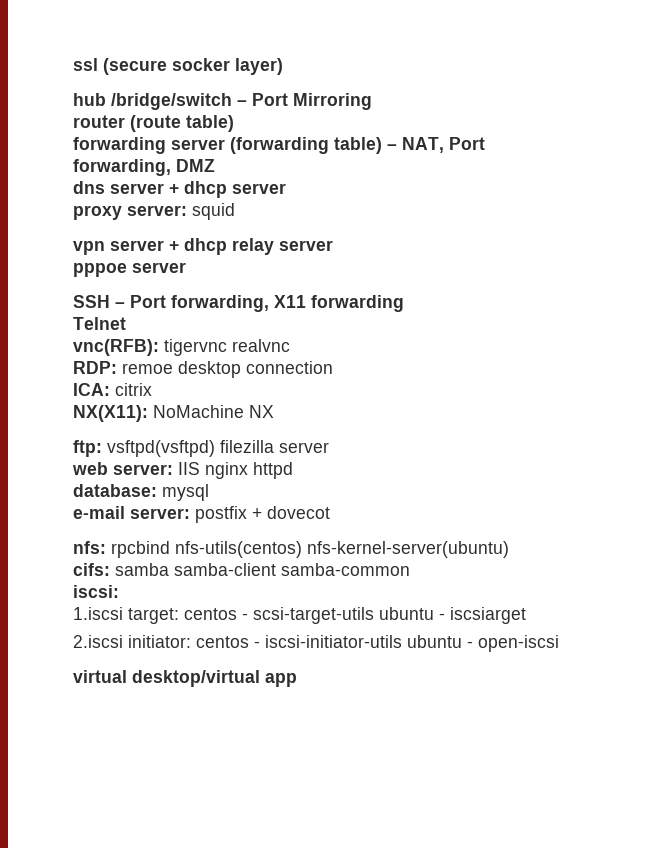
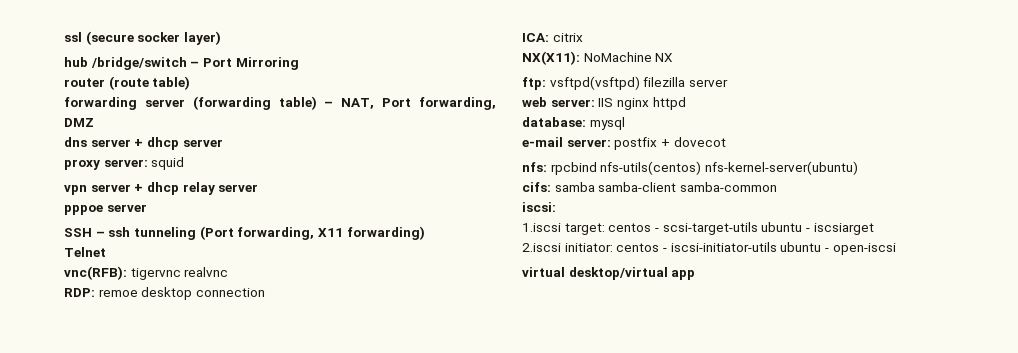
- SSH – Port forwarding, X11 forwarding
+ SSH – ssh tunneling (Port forwarding, X11 forwarding)

